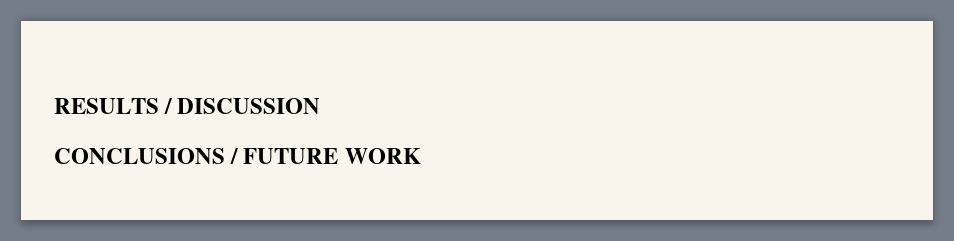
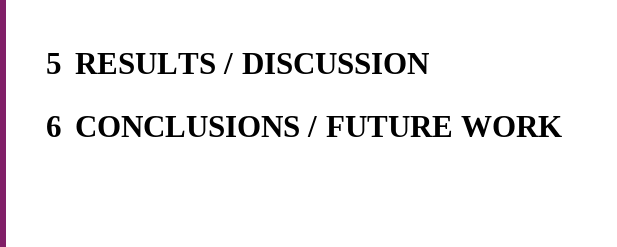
- RESULTS / DISCUSSION
+ 5 RESULTS / DISCUSSION
- CONCLUSIONS / FUTURE WORK
+ 6 CONCLUSIONS / FUTURE WORK

